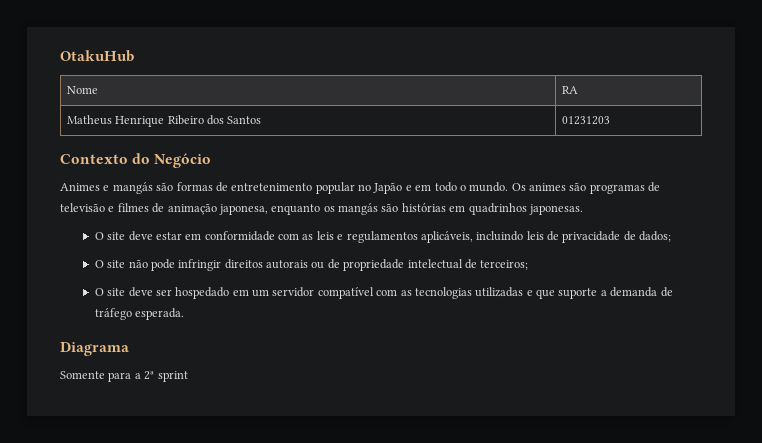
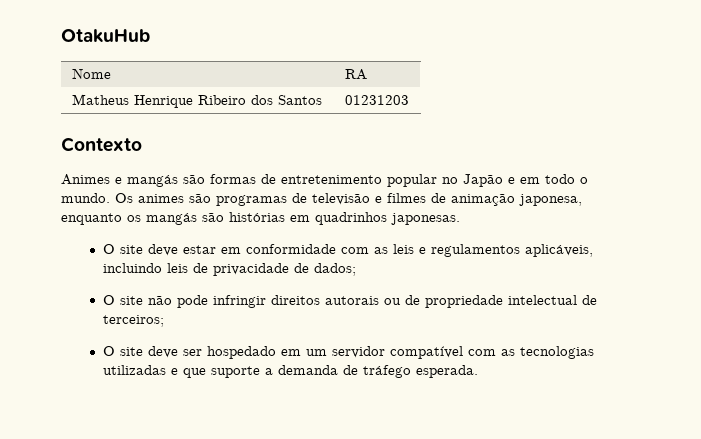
- Contexto do Negócio
+ Contexto
- Diagrama
- Somente para a 2ª sprint

